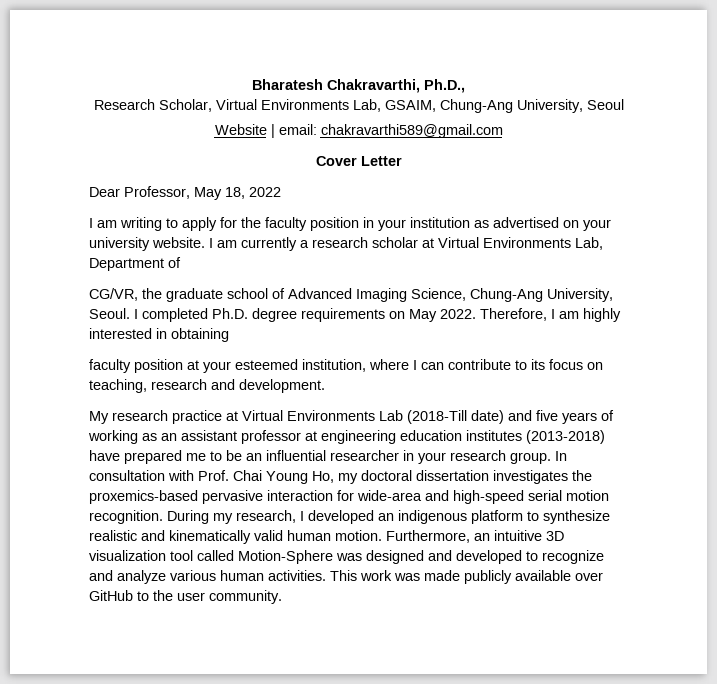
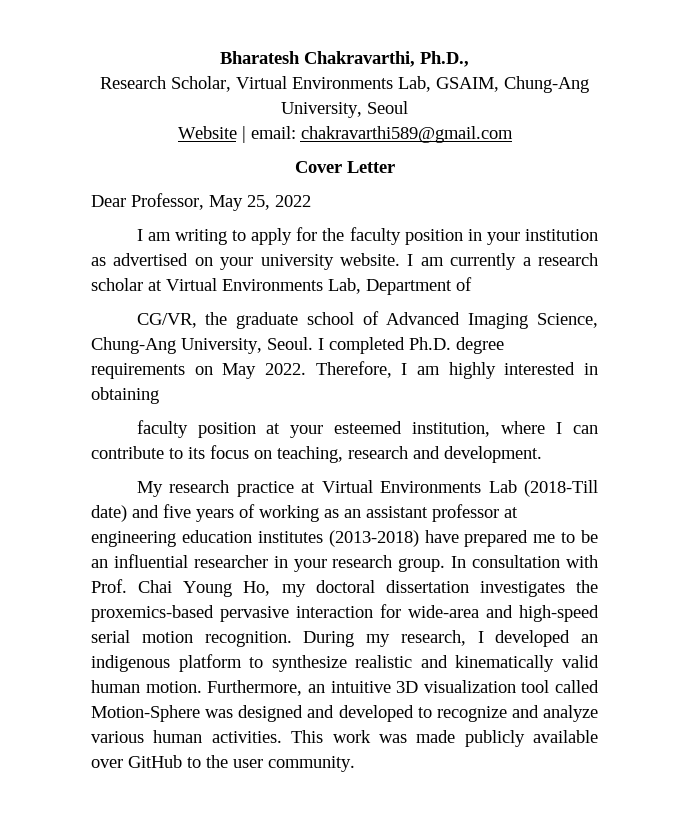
- Dear Professor, May 18, 2022
+ Dear Professor, May 25, 2022

